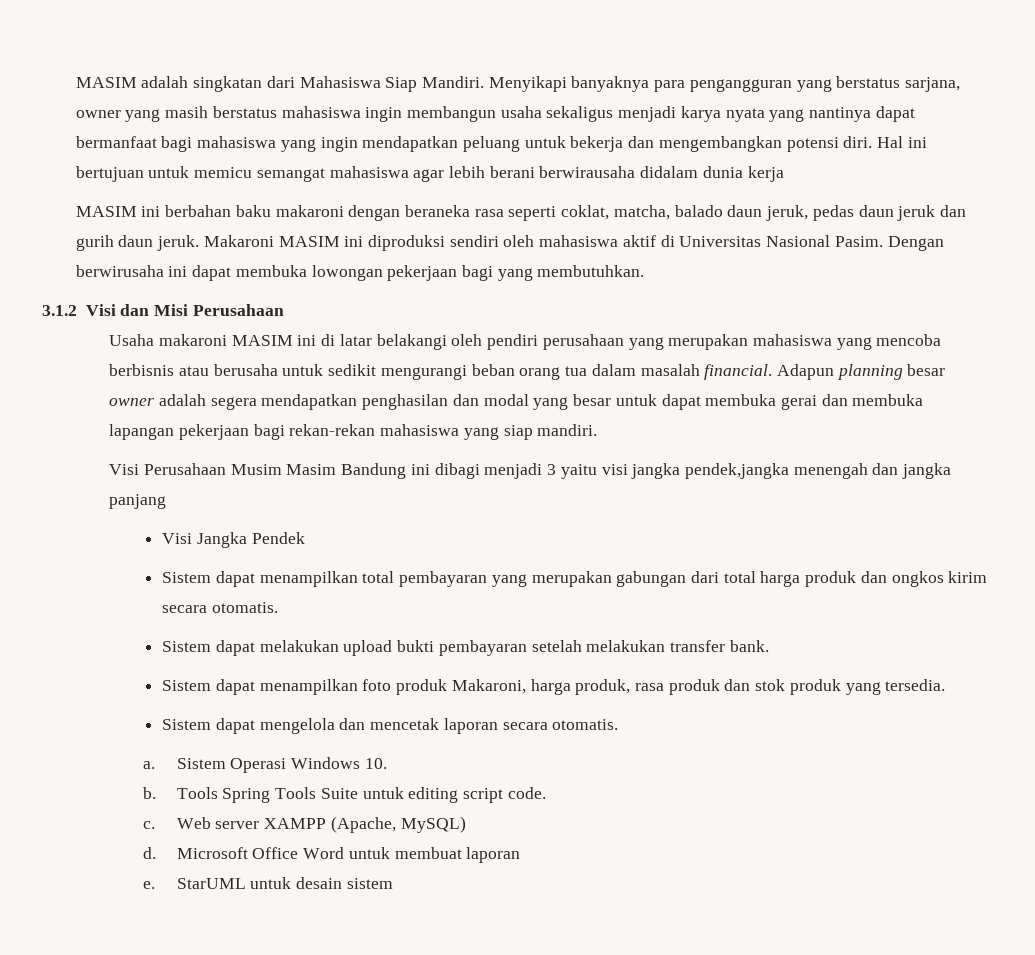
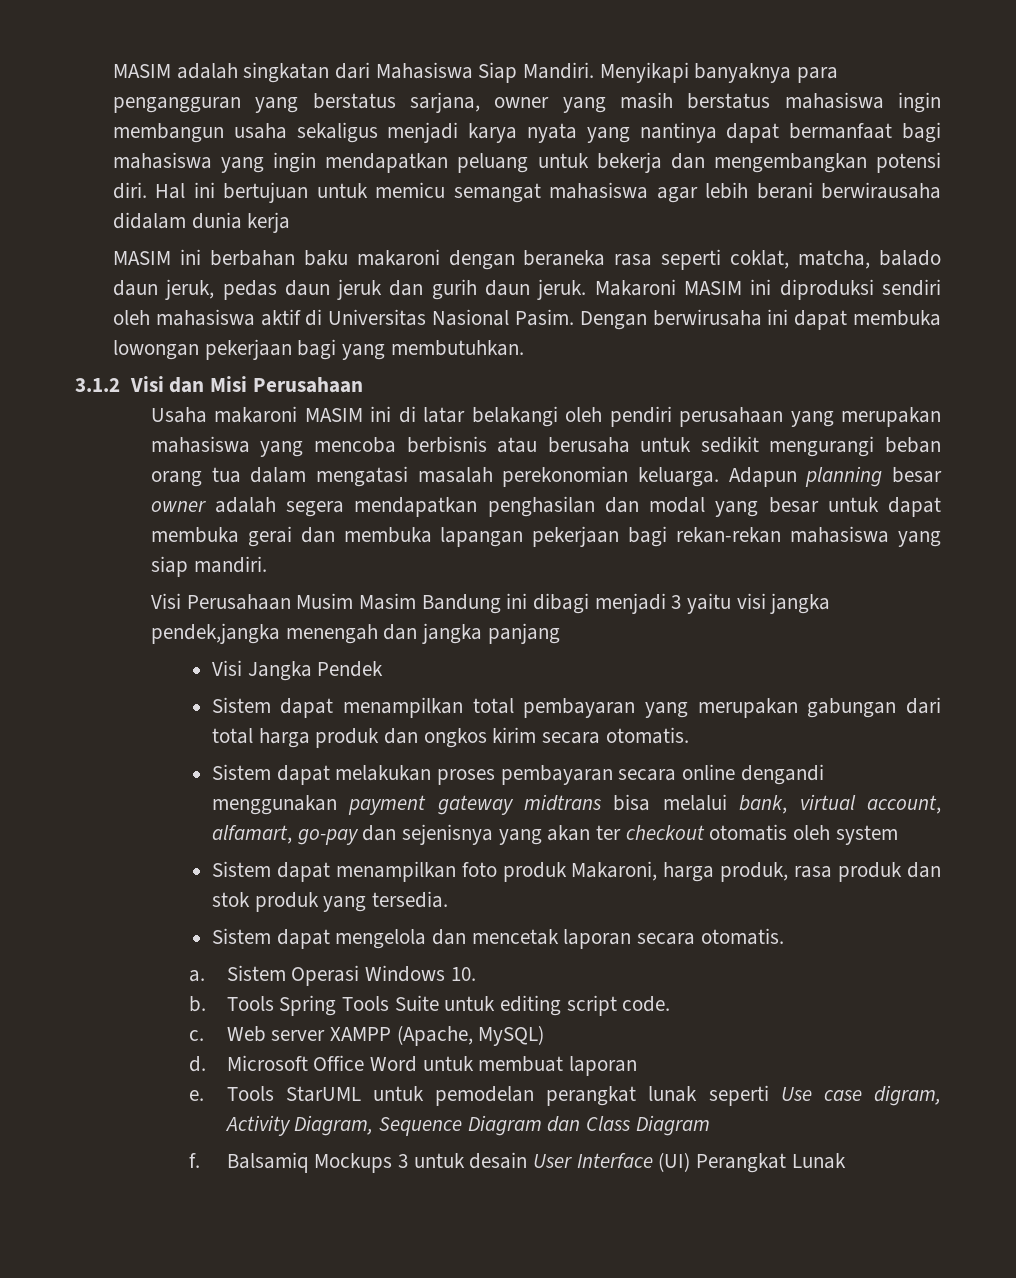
- Usaha makaroni MASIM ini di latar belakangi oleh pendiri perusahaan yang merupakan mahasiswa yang mencoba berbisnis atau berusaha untuk sedikit mengurangi beban orang tua dalam masalah financial.
+ Usaha makaroni MASIM ini di latar belakangi oleh pendiri perusahaan yang merupakan mahasiswa yang mencoba berbisnis atau berusaha untuk sedikit mengurangi beban orang tua dalam mengatasi masalah perekonomian keluarga.
- Sistem dapat melakukan upload bukti pembayaran setelah melakukan transfer bank.
+ Sistem dapat melakukan proses pembayaran secara online dengandi menggunakan payment gateway midtrans bisa melalui bank, virtual account, alfamart, go-pay dan sejenisnya yang akan ter checkout otomatis oleh system
- StarUML untuk desain sistem
+ Tools StarUML untuk pemodelan perangkat lunak seperti Use case digram, Activity Diagram, Sequence Diagram dan Class Diagram
+ f. Balsamiq Mockups 3 untuk desain User Interface (UI) Perangkat Lunak

